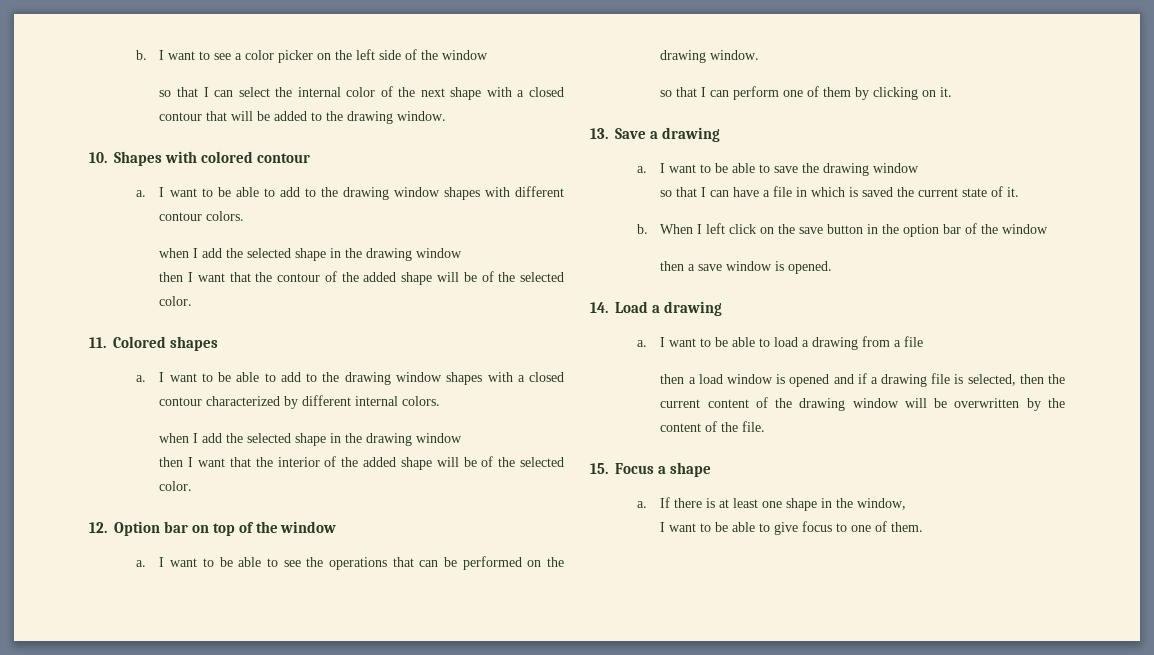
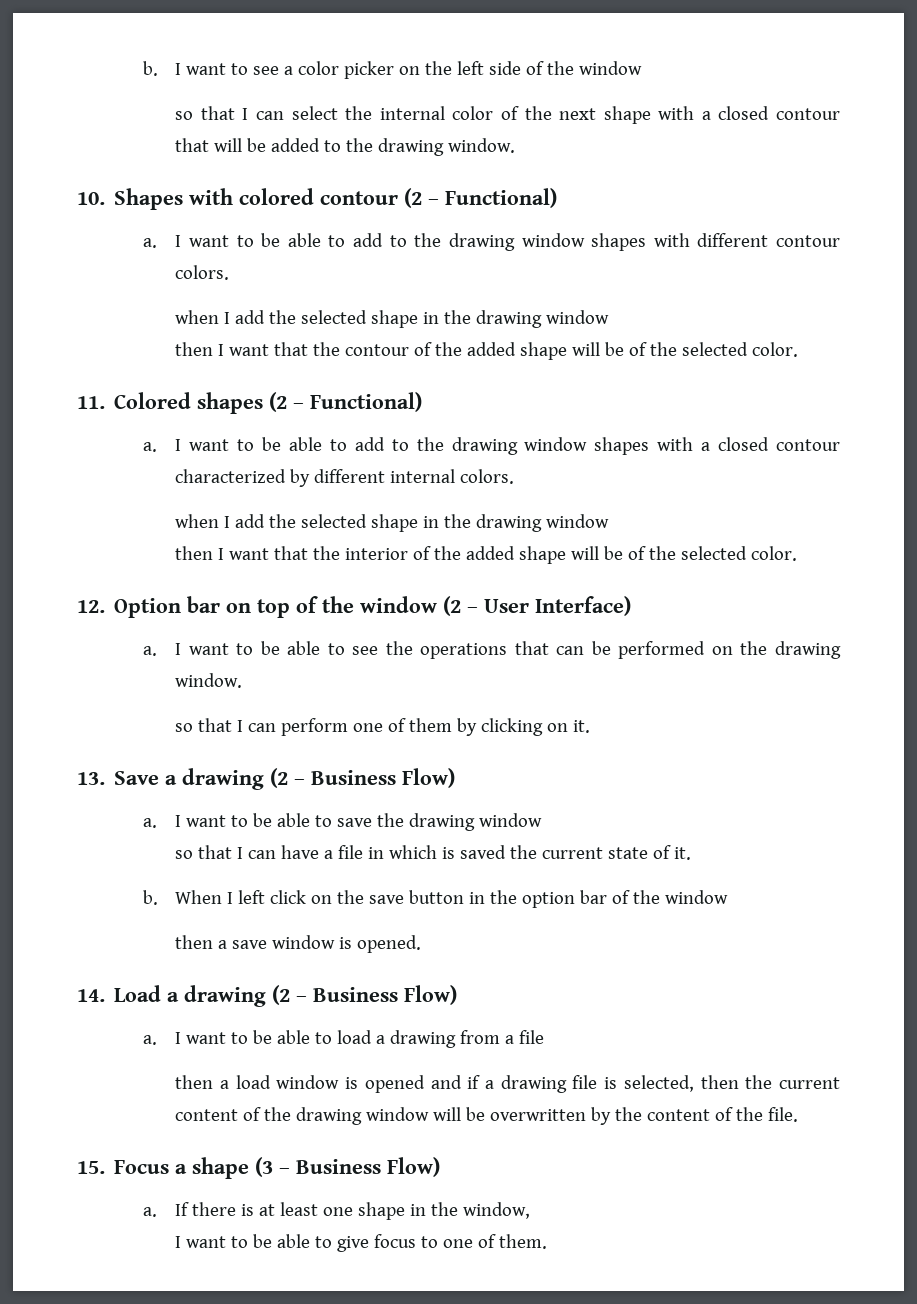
- 10. Shapes with colored contour
+ 10. Shapes with colored contour (2 – Functional)
- 11. Colored shapes
+ 11. Colored shapes (2 – Functional)
- 12. Option bar on top of the window
+ 12. Option bar on top of the window (2 – User Interface)
- 13. Save a drawing
+ 13. Save a drawing (2 – Business Flow)
- 14. Load a drawing
+ 14. Load a drawing (2 – Business Flow)
- 15. Focus a shape
+ 15. Focus a shape (3 – Business Flow)

